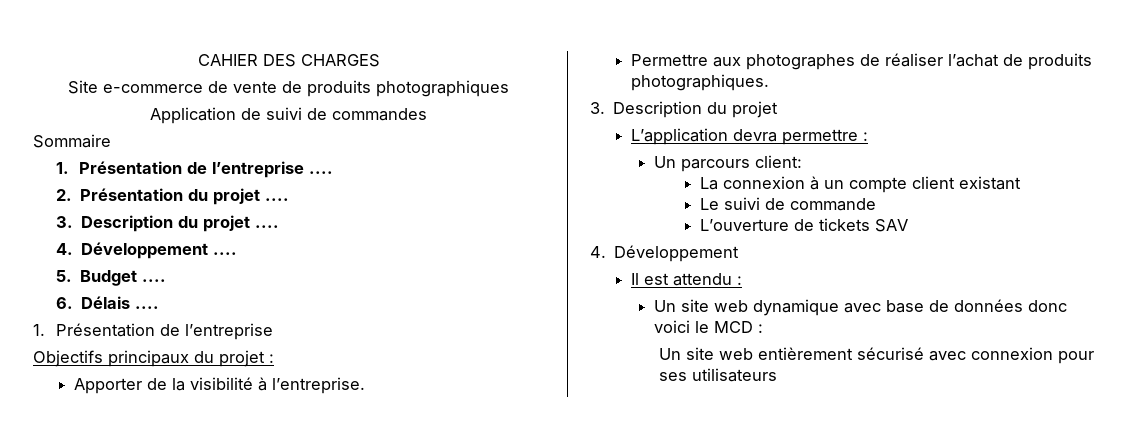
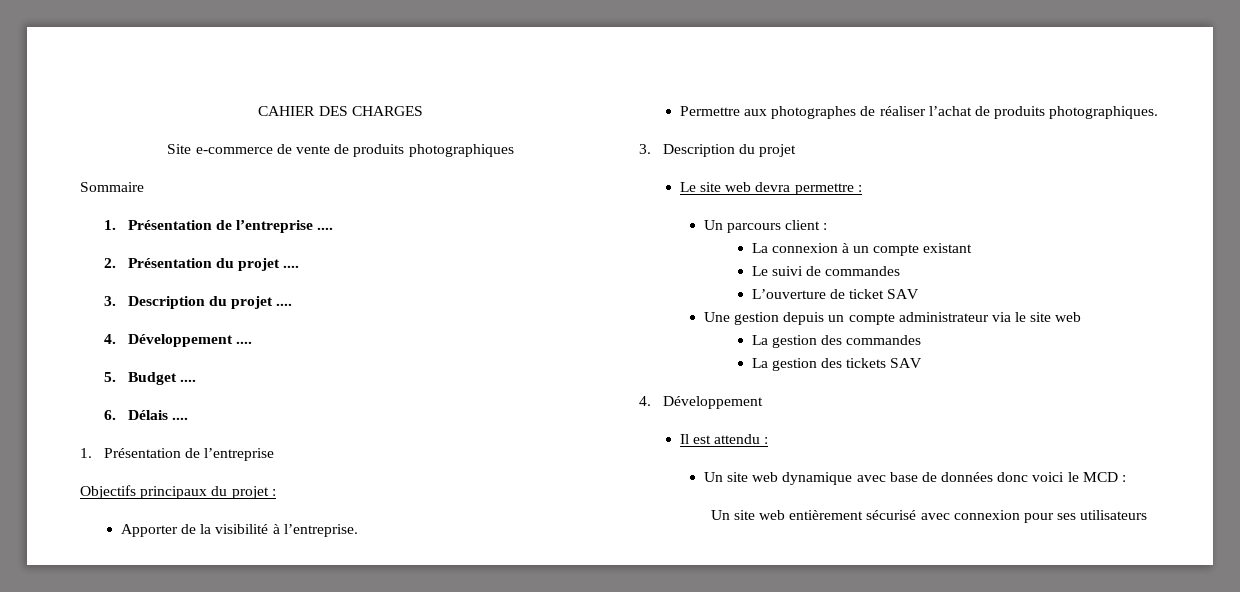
- Application de suivi de commandes
- L’application devra permettre :
+ Le site web devra permettre :
- Un parcours client:
+ Un parcours client :
- La connexion à un compte client existant
+ La connexion à un compte existant
- Le suivi de commande
+ Le suivi de commandes
- L’ouverture de tickets SAV
+ L’ouverture de ticket SAV
+ Une gestion depuis un compte administrateur via le site web
+ La gestion des commandes
+ La gestion des tickets SAV

